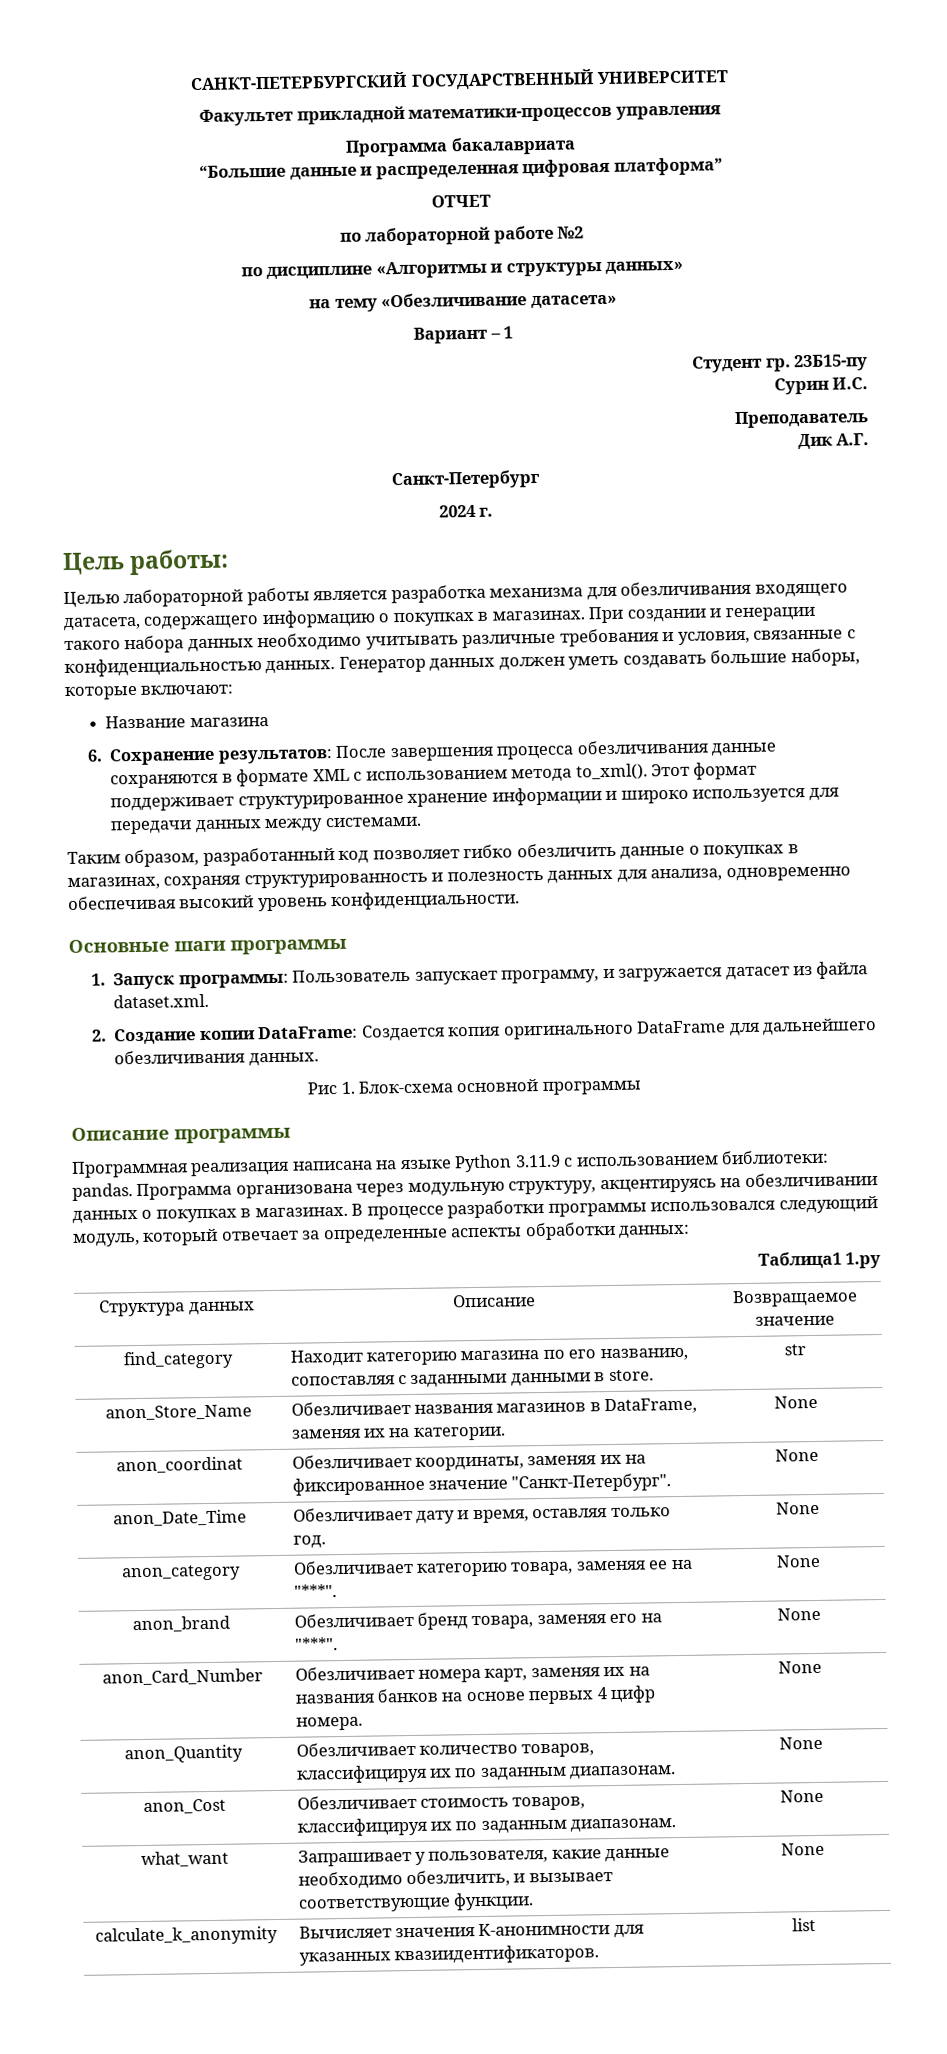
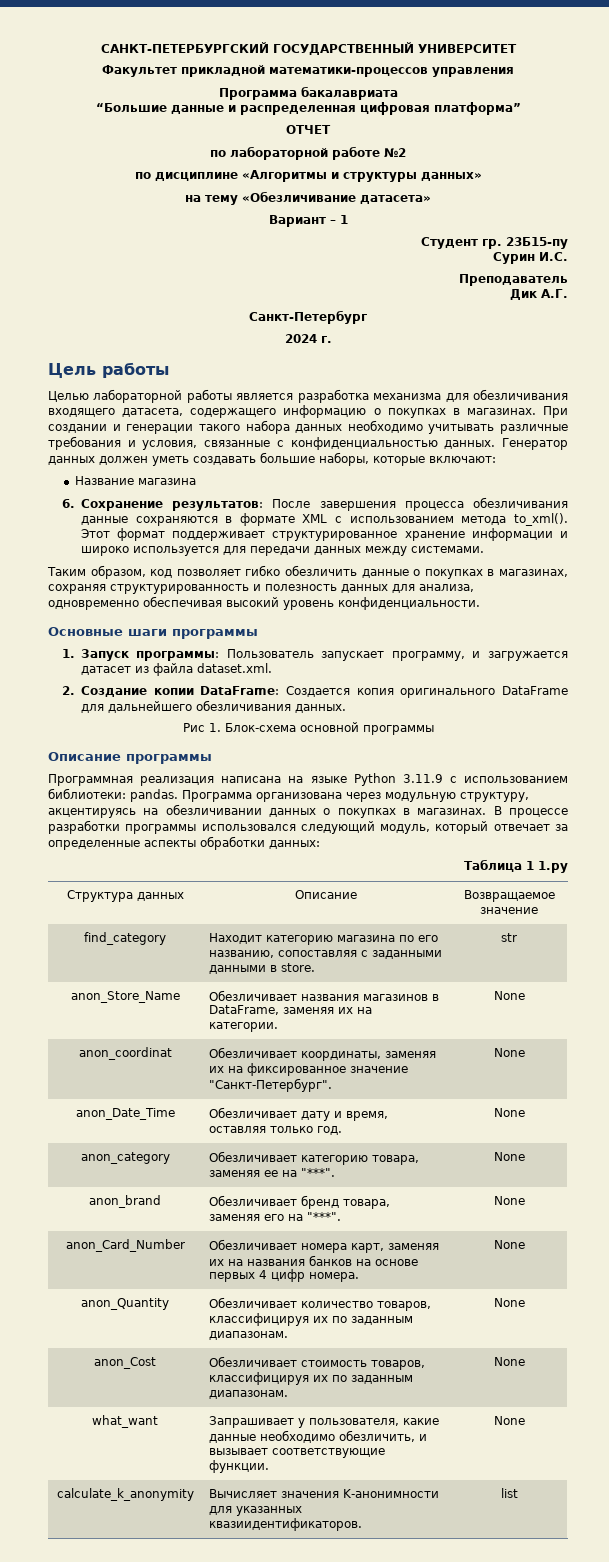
- Цель работы:
+ Цель работы
- Таким образом, разработанный код позволяет гибко обезличить данные о покупках в магазинах, сохраняя структурированность и полезность данных для анализа, одновременно обеспечивая высокий уровень конфиденциальности.
+ Таким образом, код позволяет гибко обезличить данные о покупках в магазинах, сохраняя структурированность и полезность данных для анализа, одновременно обеспечивая высокий уровень конфиденциальности.
- Таблица1 1.py
+ Таблица 1 1.py

